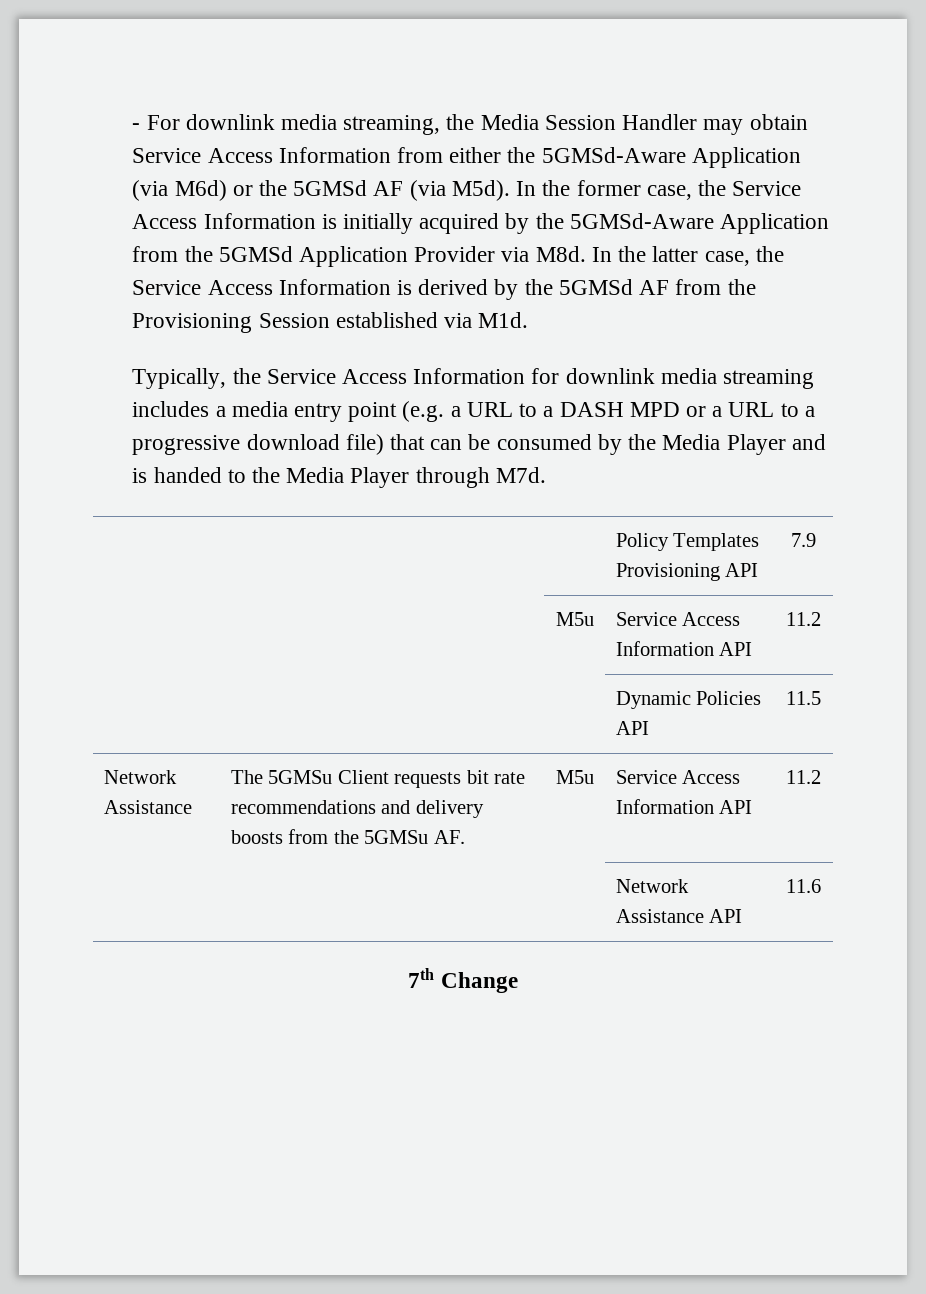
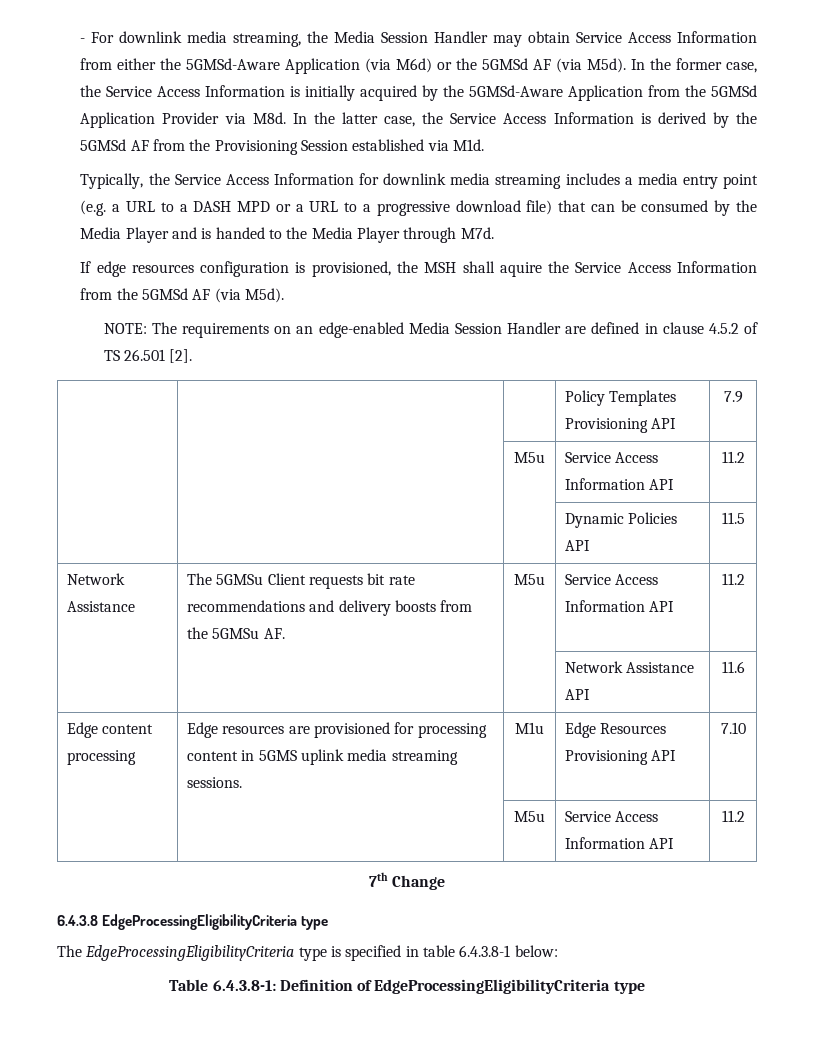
+ If edge resources configuration is provisioned, the MSH shall aquire the Service Access Information from the 5GMSd AF (via M5d).
+ NOTE: The requirements on an edge-enabled Media Session Handler are defined in clause 4.5.2 of TS 26.501 [2].
+ Edge content processing | Edge resources are provisioned for processing content in 5GMS uplink media streaming sessions. | M1u | Edge Resources Provisioning API | 7.10
+ | | M5u | Service Access Information API | 11.2
  7th Change
+ 6.4.3.8 EdgeProcessingEligibilityCriteria type
+ The EdgeProcessingEligibilityCriteria type is specified in table 6.4.3.8-1 below:
+ Table 6.4.3.8-1: Definition of EdgeProcessingEligibilityCriteria type

